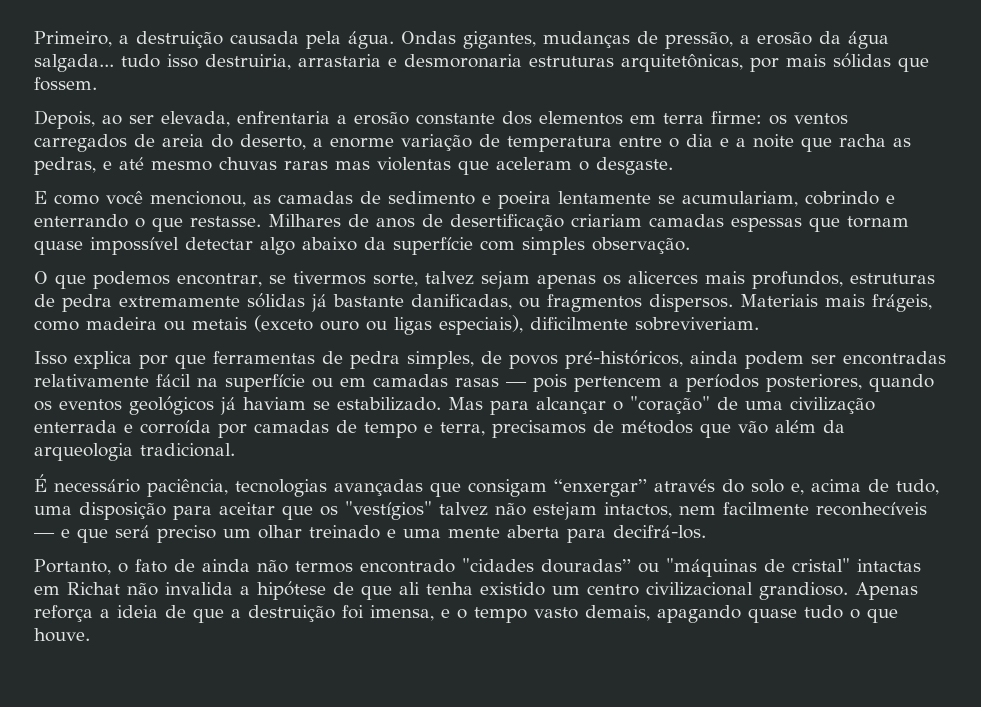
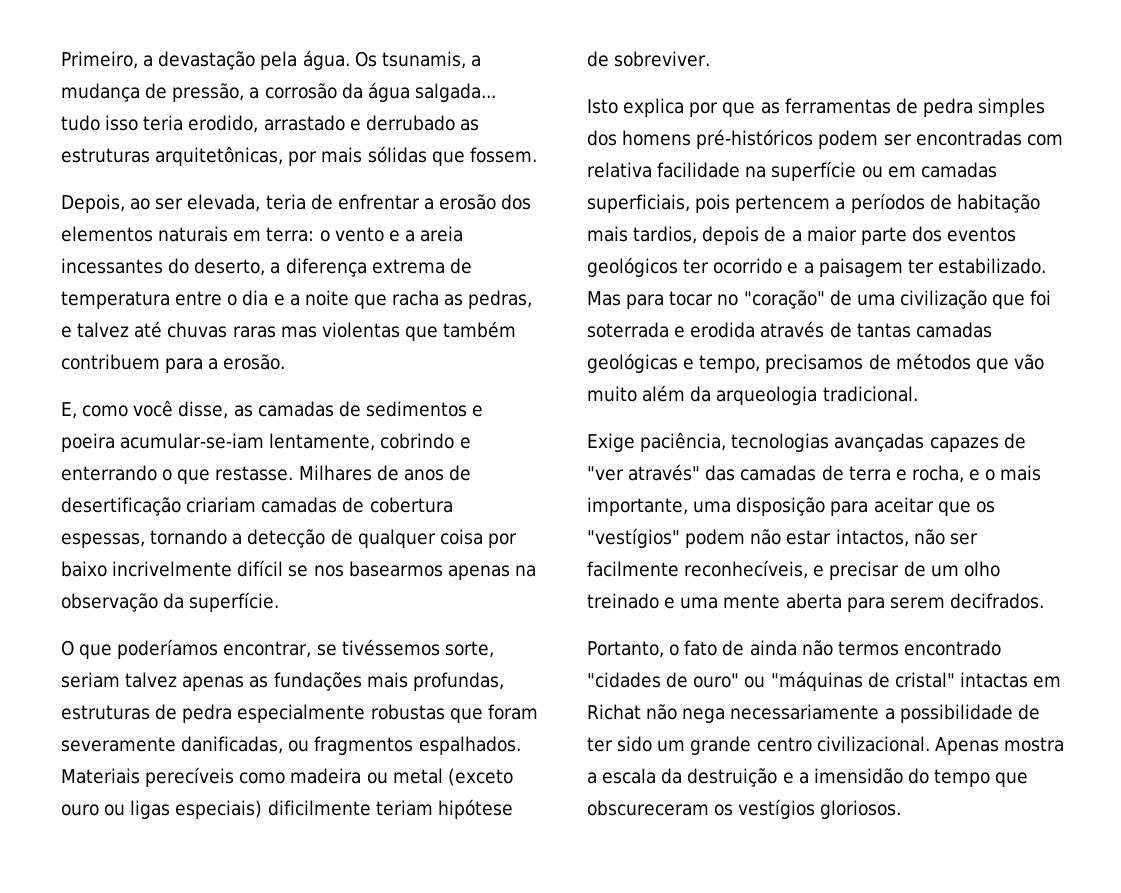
- Primeiro, a destruição causada pela água. Ondas gigantes, mudanças de pressão, a erosão da água salgada... tudo isso destruiria, arrastaria e desmoronaria estruturas arquitetônicas, por mais sólidas que fossem.
+ Primeiro, a devastação pela água. Os tsunamis, a mudança de pressão, a corrosão da água salgada... tudo isso teria erodido, arrastado e derrubado as estruturas arquitetônicas, por mais sólidas que fossem.
- Depois, ao ser elevada, enfrentaria a erosão constante dos elementos em terra firme: os ventos carregados de areia do deserto, a enorme variação de temperatura entre o dia e a noite que racha as pedras, e até mesmo chuvas raras mas violentas que aceleram o desgaste.
- E como você mencionou, as camadas de sedimento e poeira lentamente se acumulariam, cobrindo e enterrando o que restasse.
+ Depois, ao ser elevada, teria de enfrentar a erosão dos elementos naturais em terra: o vento e a areia incessantes do deserto, a diferença extrema de temperatura entre o dia e a noite que racha as pedras, e talvez até chuvas raras mas violentas que também contribuem para a erosão.
+ E, como você disse, as camadas de sedimentos e poeira acumular-se-iam lentamente, cobrindo e enterrando o que restasse.
- Milhares de anos de desertificação criariam camadas espessas que tornam quase impossível detectar algo abaixo da superfície com simples observação.
+ Milhares de anos de desertificação criariam camadas de cobertura espessas, tornando a detecção de qualquer coisa por baixo incrivelmente difícil se nos basearmos apenas na observação da superfície.
- O que podemos encontrar, se tivermos sorte, talvez sejam apenas os alicerces mais profundos, estruturas de pedra extremamente sólidas já bastante danificadas, ou fragmentos dispersos. Materiais mais frágeis, como madeira ou metais (exceto ouro ou ligas especiais), dificilmente sobreviveriam.
- Isso explica por que ferramentas de pedra simples, de povos pré-históricos, ainda podem ser encontradas relativamente fácil na superfície ou em camadas rasas — pois pertencem a períodos posteriores, quando os eventos geológicos já haviam se estabilizado.
+ O que poderíamos encontrar, se tivéssemos sorte, seriam talvez apenas as fundações mais profundas, estruturas de pedra especialmente robustas que foram severamente danificadas, ou fragmentos espalhados. Materiais perecíveis como madeira ou metal (exceto ouro ou ligas especiais) dificilmente teriam hipótese de sobreviver.
+ Isto explica por que as ferramentas de pedra simples dos homens pré-históricos podem ser encontradas com relativa facilidade na superfície ou em camadas superficiais, pois pertencem a períodos de habitação mais tardios, depois de a maior parte dos eventos geológicos ter ocorrido e a paisagem ter estabilizado.
- Mas para alcançar o "coração" de uma civilização enterrada e corroída por camadas de tempo e terra, precisamos de métodos que vão além da arqueologia tradicional.
+ Mas para tocar no "coração" de uma civilização que foi soterrada e erodida através de tantas camadas geológicas e tempo, precisamos de métodos que vão muito além da arqueologia tradicional.
- É necessário paciência, tecnologias avançadas que consigam “enxergar” através do solo e, acima de tudo, uma disposição para aceitar que os "vestígios" talvez não estejam intactos, nem facilmente reconhecíveis — e que será preciso um olhar treinado e uma mente aberta para decifrá-los.
+ Exige paciência, tecnologias avançadas capazes de "ver através" das camadas de terra e rocha, e o mais importante, uma disposição para aceitar que os "vestígios" podem não estar intactos, não ser facilmente reconhecíveis, e precisar de um olho treinado e uma mente aberta para serem decifrados.
- Portanto, o fato de ainda não termos encontrado "cidades douradas” ou "máquinas de cristal" intactas em Richat não invalida a hipótese de que ali tenha existido um centro civilizacional grandioso. Apenas reforça a ideia de que a destruição foi imensa, e o tempo vasto demais, apagando quase tudo o que houve.
+ Portanto, o fato de ainda não termos encontrado "cidades de ouro" ou "máquinas de cristal" intactas em Richat não nega necessariamente a possibilidade de ter sido um grande centro civilizacional. Apenas mostra a escala da destruição e a imensidão do tempo que obscureceram os vestígios gloriosos.

